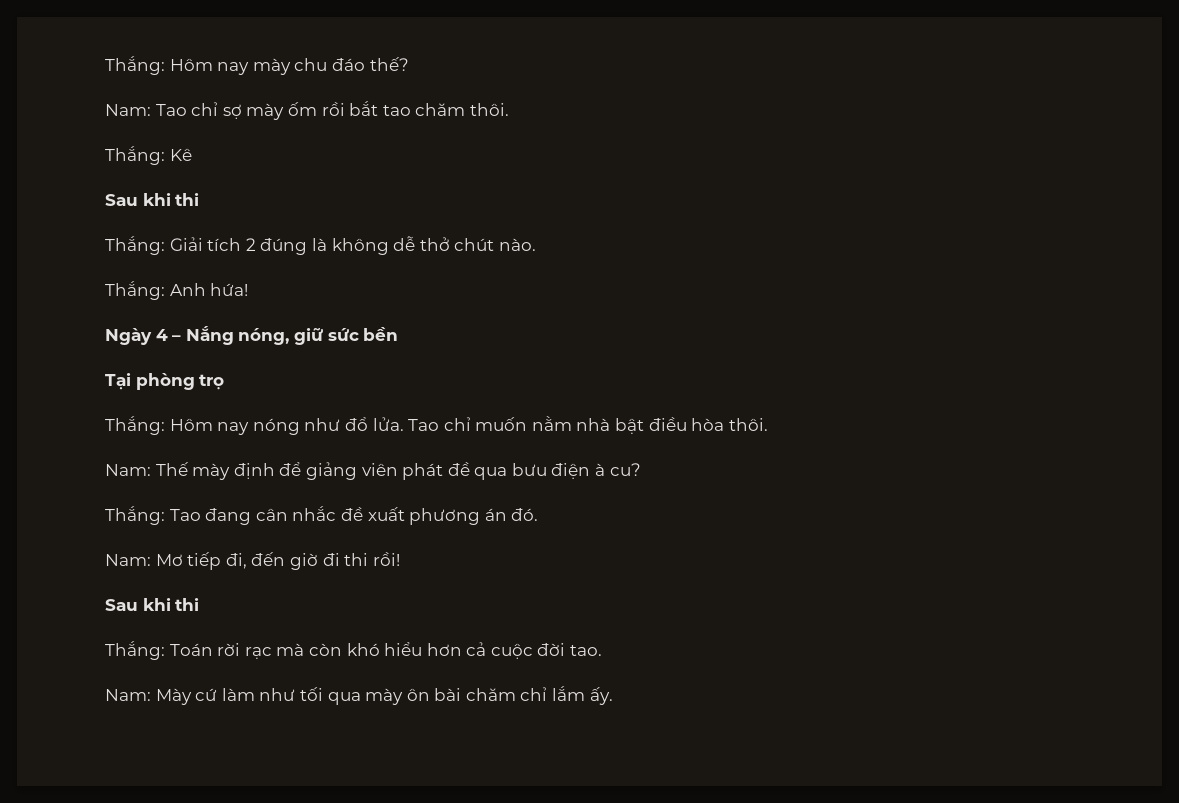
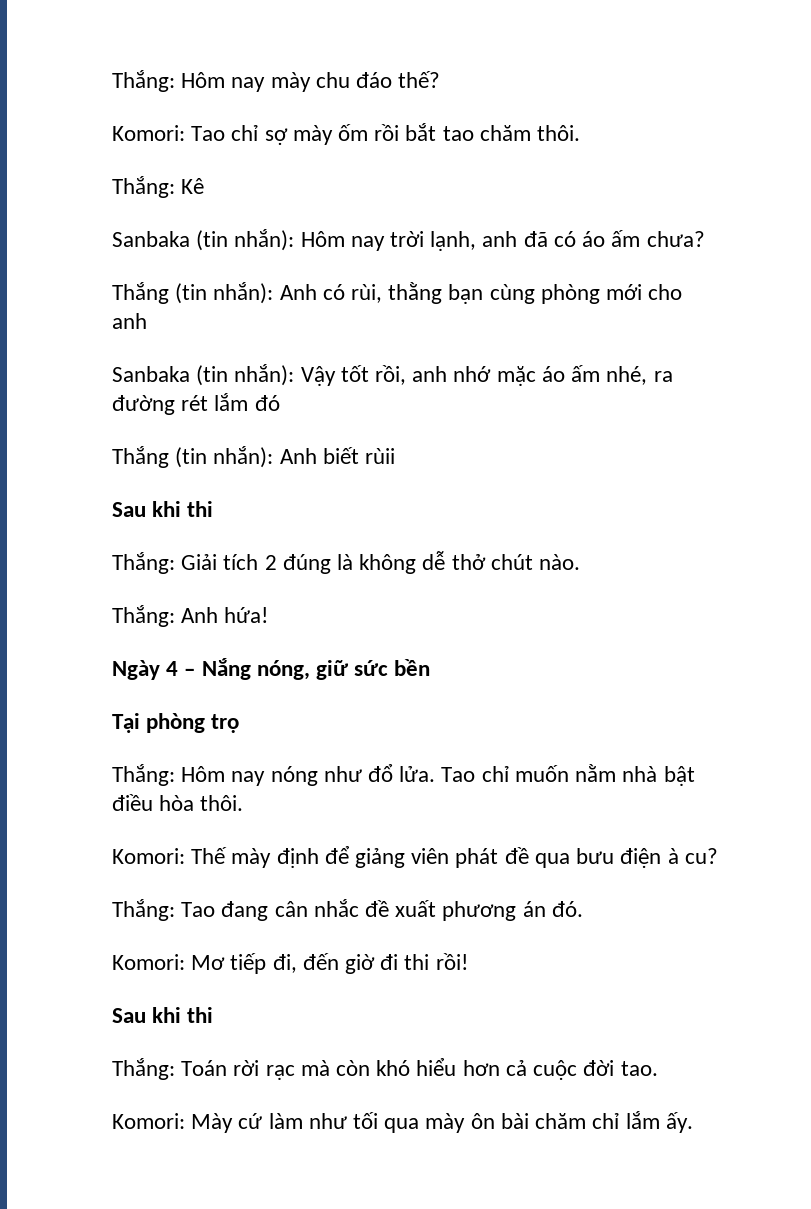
- Nam: Tao chỉ sợ mày ốm rồi bắt tao chăm thôi.
+ Komori: Tao chỉ sợ mày ốm rồi bắt tao chăm thôi.
+ Sanbaka (tin nhắn): Hôm nay trời lạnh, anh đã có áo ấm chưa?
+ Thắng (tin nhắn): Anh có rùi, thằng bạn cùng phòng mới cho anh
+ Sanbaka (tin nhắn): Vậy tốt rồi, anh nhớ mặc áo ấm nhé, ra đường rét lắm đó
+ Thắng (tin nhắn): Anh biết rùii
- Nam: Thế mày định để giảng viên phát đề qua bưu điện à cu?
+ Komori: Thế mày định để giảng viên phát đề qua bưu điện à cu?
- Nam: Mơ tiếp đi, đến giờ đi thi rồi!
+ Komori: Mơ tiếp đi, đến giờ đi thi rồi!
- Nam: Mày cứ làm như tối qua mày ôn bài chăm chỉ lắm ấy.
+ Komori: Mày cứ làm như tối qua mày ôn bài chăm chỉ lắm ấy.

